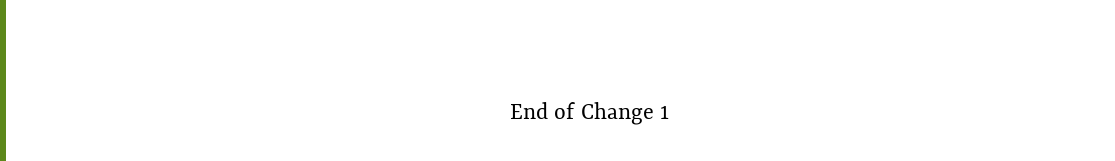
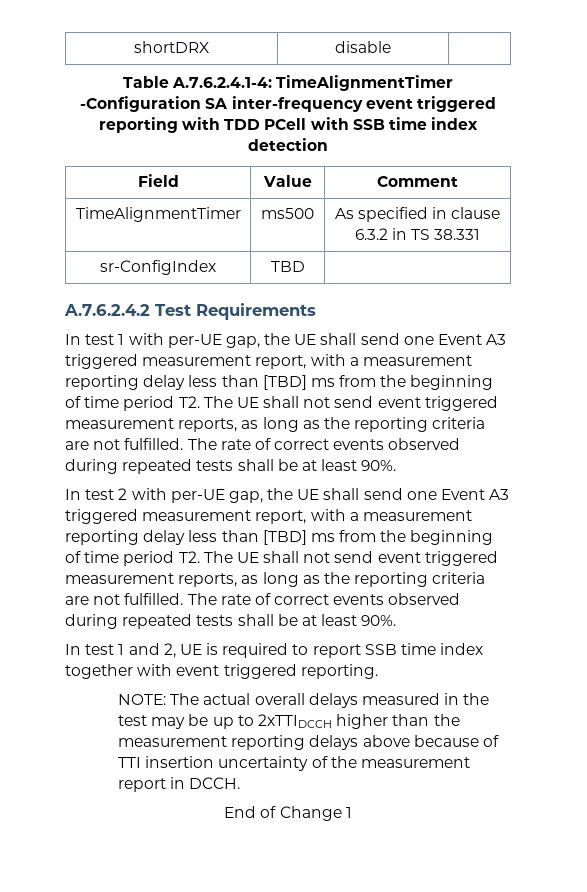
+ shortDRX | disable |
+ Table A.7.6.2.4.1-4: TimeAlignmentTimer -Configuration SA inter-frequency event triggered reporting with TDD PCell with SSB time index detection
+ Field | Value | Comment
+ TimeAlignmentTimer | ms500 | As specified in clause 6.3.2 in TS 38.331
+ sr-ConfigIndex | TBD |
+ A.7.6.2.4.2 Test Requirements
+ In test 1 with per-UE gap, the UE shall send one Event A3 triggered measurement report, with a measurement reporting delay less than [TBD] ms from the beginning of time period T2. The UE shall not send event triggered measurement reports, as long as the reporting criteria are not fulfilled. The rate of correct events observed during repeated tests shall be at least 90%.
+ In test 2 with per-UE gap, the UE shall send one Event A3 triggered measurement report, with a measurement reporting delay less than [TBD] ms from the beginning of time period T2. The UE shall not send event triggered measurement reports, as long as the reporting criteria are not fulfilled. The rate of correct events observed during repeated tests shall be at least 90%.
+ In test 1 and 2, UE is required to report SSB time index together with event triggered reporting.
+ NOTE: The actual overall delays measured in the test may be up to 2xTTIDCCH higher than the measurement reporting delays above because of TTI insertion uncertainty of the measurement report in DCCH.

